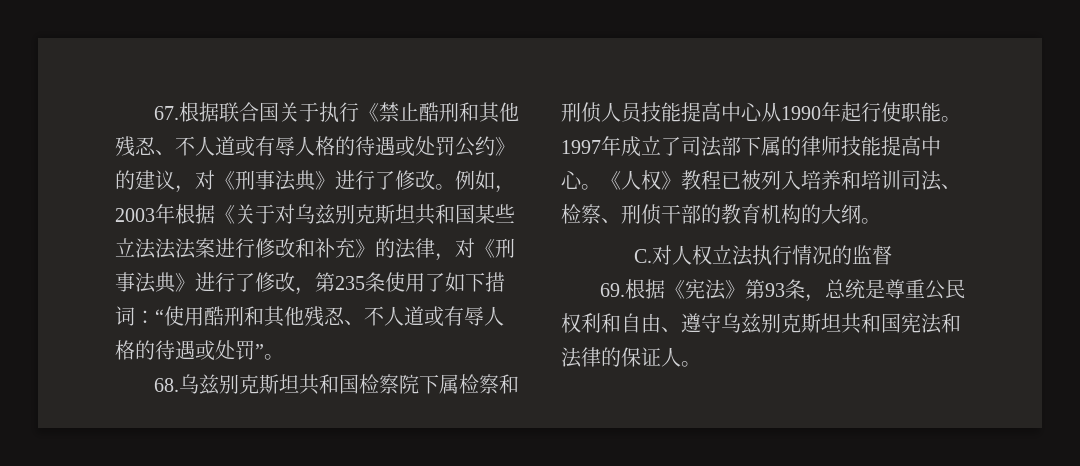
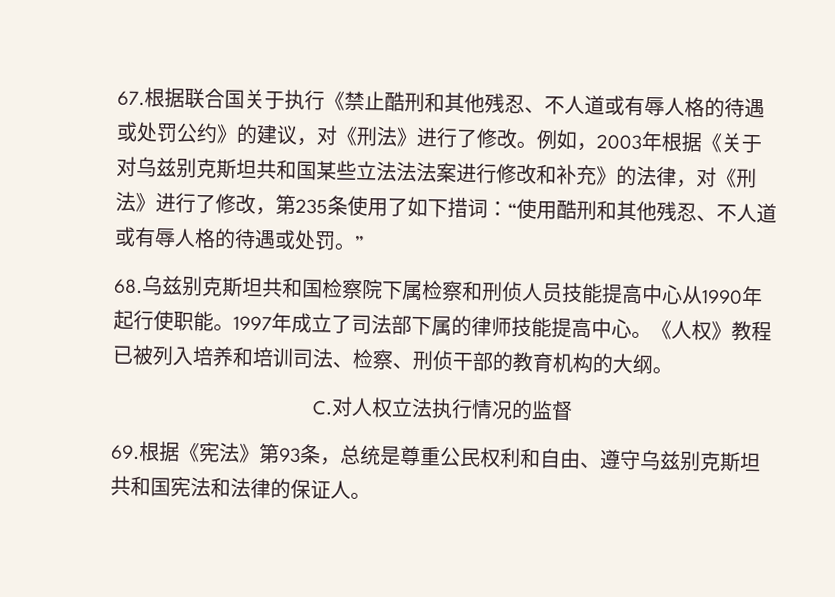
- 67.根据联合国关于执行《禁止酷刑和其他残忍、不人道或有辱人格的待遇或处罚公约》的建议，对《刑事法典》进行了修改。
+ 67.根据联合国关于执行《禁止酷刑和其他残忍、不人道或有辱人格的待遇或处罚公约》的建议，对《刑法》进行了修改。
- 例如，2003年根据《关于对乌兹别克斯坦共和国某些立法法法案进行修改和补充》的法律，对《刑事法典》进行了修改，第235条使用了如下措词：“使用酷刑和其他残忍、不人道或有辱人格的待遇或处罚”。
+ 例如，2003年根据《关于对乌兹别克斯坦共和国某些立法法法案进行修改和补充》的法律，对《刑法》进行了修改，第235条使用了如下措词：“使用酷刑和其他残忍、不人道或有辱人格的待遇或处罚。”

